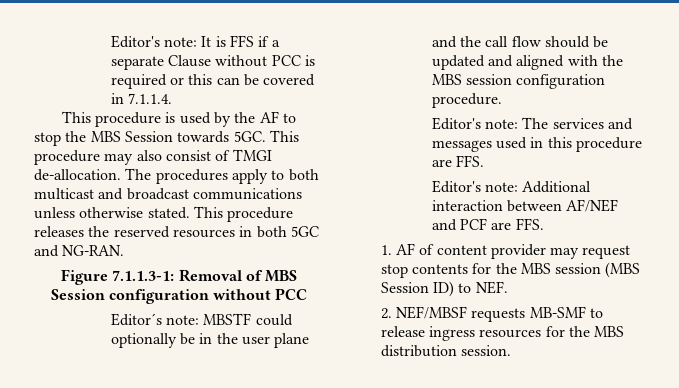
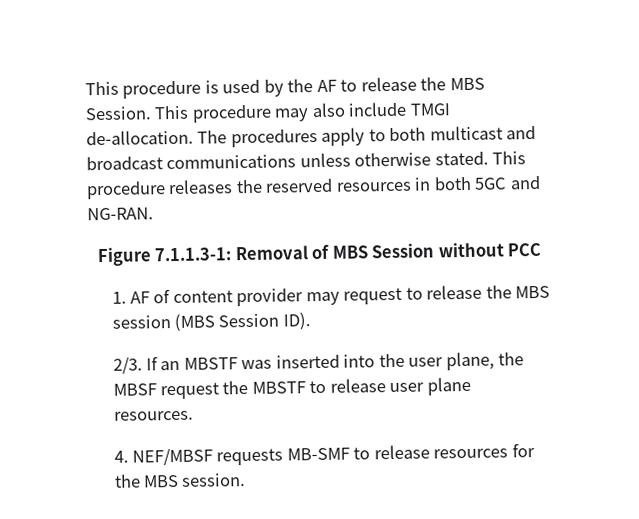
- Editor's note: It is FFS if a separate Clause without PCC is required or this can be covered in 7.1.1.4.
- This procedure is used by the AF to stop the MBS Session towards 5GC.
+ This procedure is used by the AF to release the MBS Session.
- This procedure may also consist of TMGI de-allocation.
+ This procedure may also include TMGI de-allocation.
- Figure 7.1.1.3-1: Removal of MBS Session configuration without PCC
- Editor´s note: MBSTF could optionally be in the user plane and the call flow should be updated and aligned with the MBS session configuration procedure.
- Editor's note: The services and messages used in this procedure are FFS.
- Editor's note: Additional interaction between AF/NEF and PCF are FFS.
+ Figure 7.1.1.3-1: Removal of MBS Session without PCC
- 1. AF of content provider may request stop contents for the MBS session (MBS Session ID) to NEF.
- 2. NEF/MBSF requests MB-SMF to release ingress resources for the MBS distribution session.
+ 1. AF of content provider may request to release the MBS session (MBS Session ID).
+ 2/3. If an MBSTF was inserted into the user plane, the MBSF request the MBSTF to release user plane resources.
+ 4. NEF/MBSF requests MB-SMF to release resources for the MBS session.

